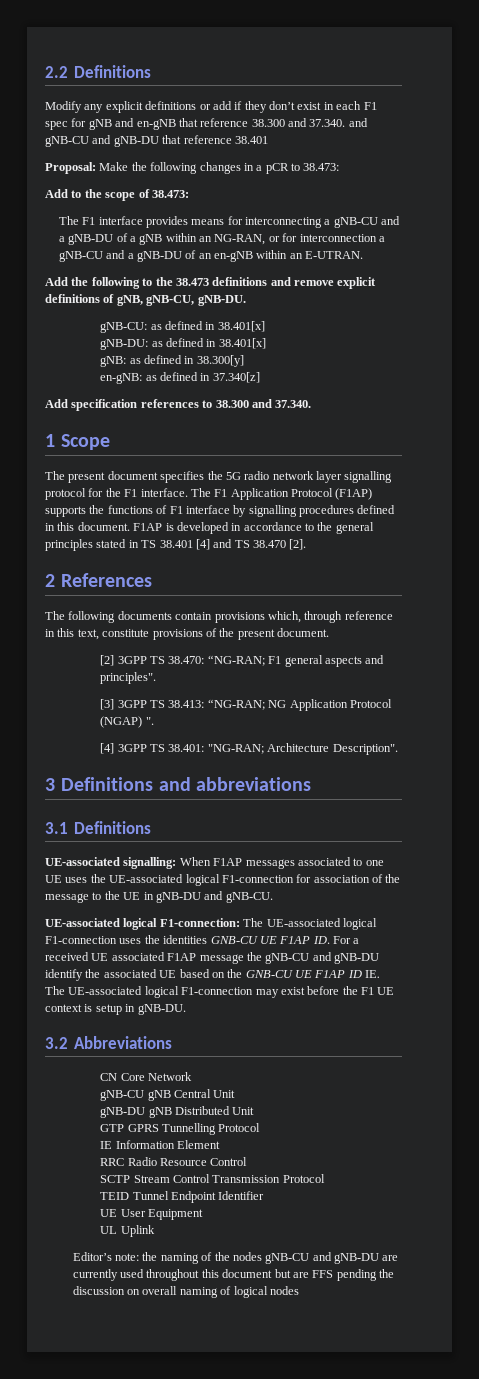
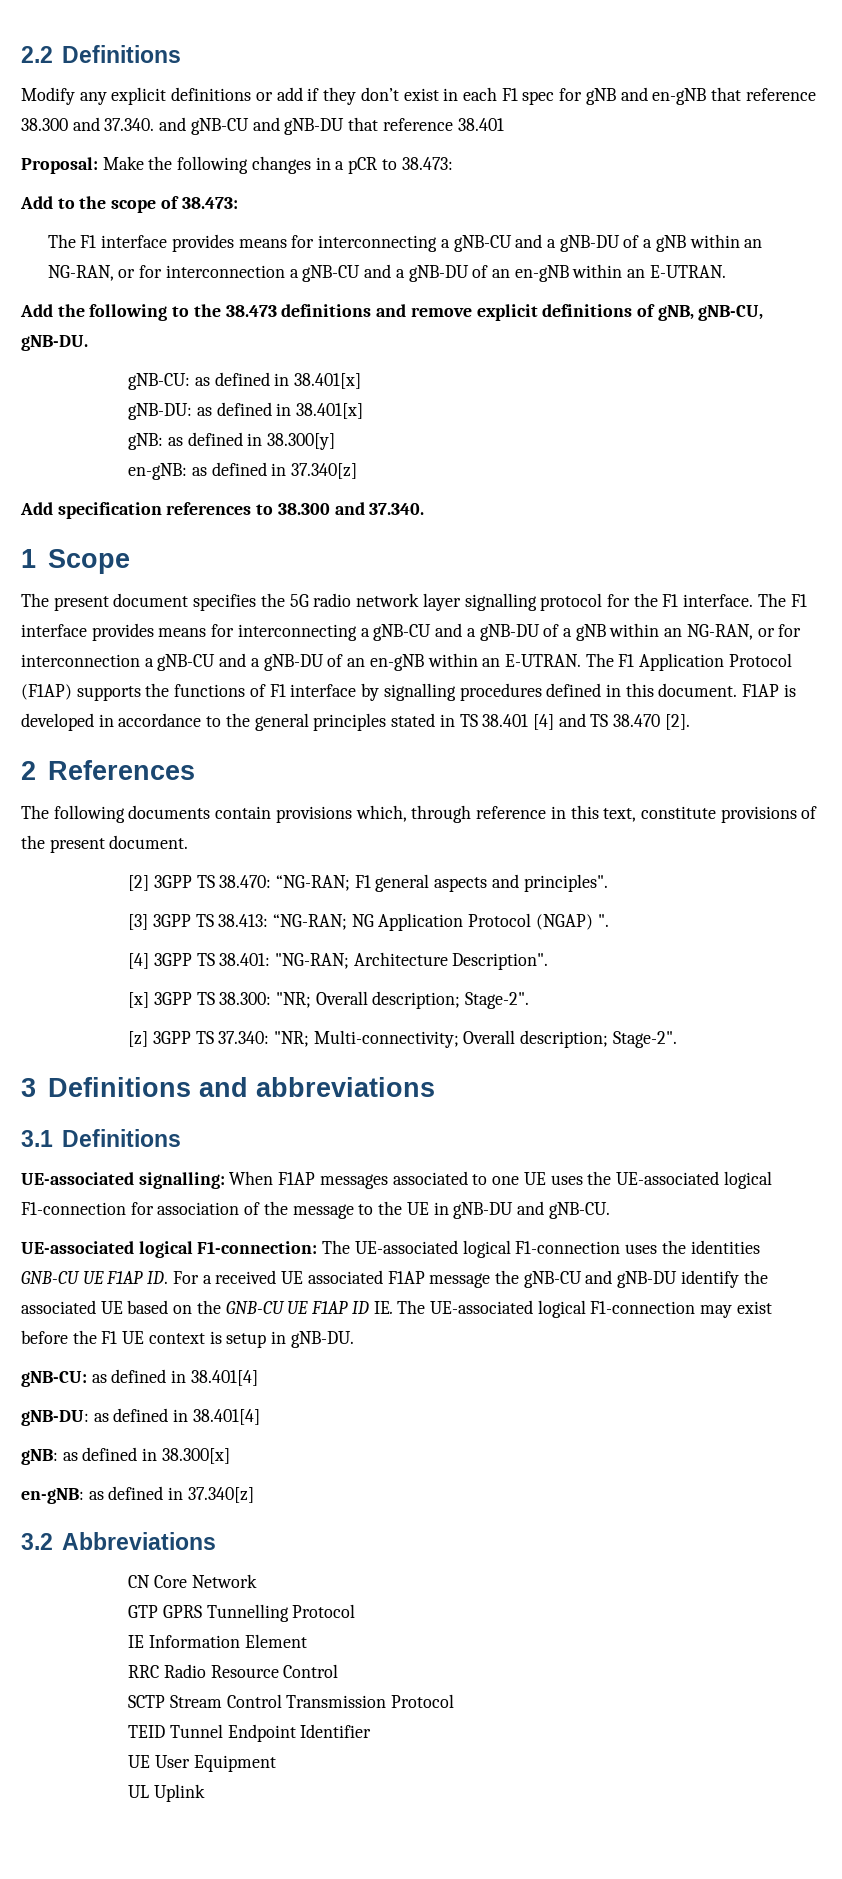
- The F1 Application Protocol (F1AP) supports the functions of F1 interface by signalling procedures defined in this document.
+ The F1 interface provides means for interconnecting a gNB-CU and a gNB-DU of a gNB within an NG-RAN, or for interconnection a gNB-CU and a gNB-DU of an en-gNB within an E-UTRAN. The F1 Application Protocol (F1AP) supports the functions of F1 interface by signalling procedures defined in this document.
+ [x] 3GPP TS 38.300: "NR; Overall description; Stage-2".
+ [z] 3GPP TS 37.340: "NR; Multi-connectivity; Overall description; Stage-2".
+ gNB-CU: as defined in 38.401[4]
+ gNB-DU: as defined in 38.401[4]
+ gNB: as defined in 38.300[x]
+ en-gNB: as defined in 37.340[z]
- gNB-CU gNB Central Unit
- gNB-DU gNB Distributed Unit
- Editor’s note: the naming of the nodes gNB-CU and gNB-DU are currently used throughout this document but are FFS pending the discussion on overall naming of logical nodes

